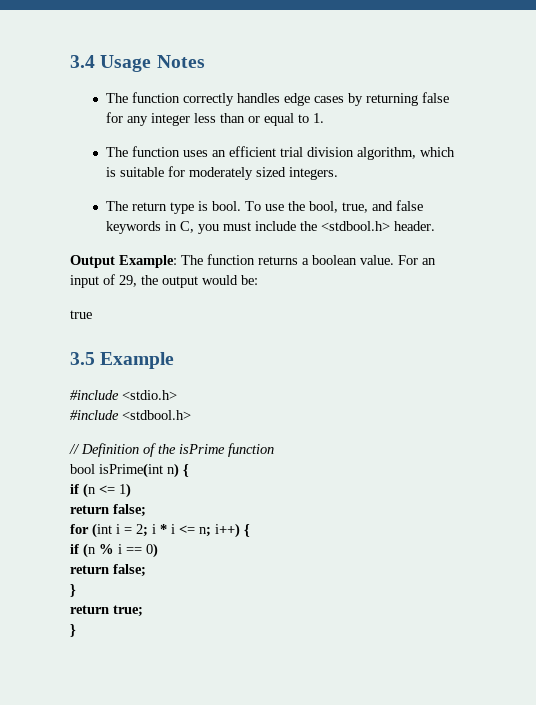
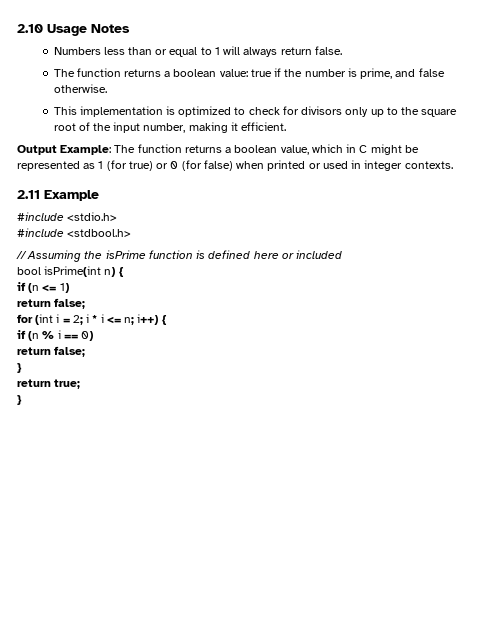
- 3.4 Usage Notes
+ 2.10 Usage Notes
- The function correctly handles edge cases by returning false for any integer less than or equal to 1.
- The function uses an efficient trial division algorithm, which is suitable for moderately sized integers.
- The return type is bool. To use the bool, true, and false keywords in C, you must include the <stdbool.h> header.
+ Numbers less than or equal to 1 will always return false.
+ The function returns a boolean value: true if the number is prime, and false otherwise.
+ This implementation is optimized to check for divisors only up to the square root of the input number, making it efficient.
- Output Example: The function returns a boolean value. For an input of 29, the output would be:
- true
- 3.5 Example
+ Output Example: The function returns a boolean value, which in C might be represented as 1 (for true) or 0 (for false) when printed or used in integer contexts.
+ 2.11 Example
- // Definition of the isPrime function
+ // Assuming the isPrime function is defined here or included

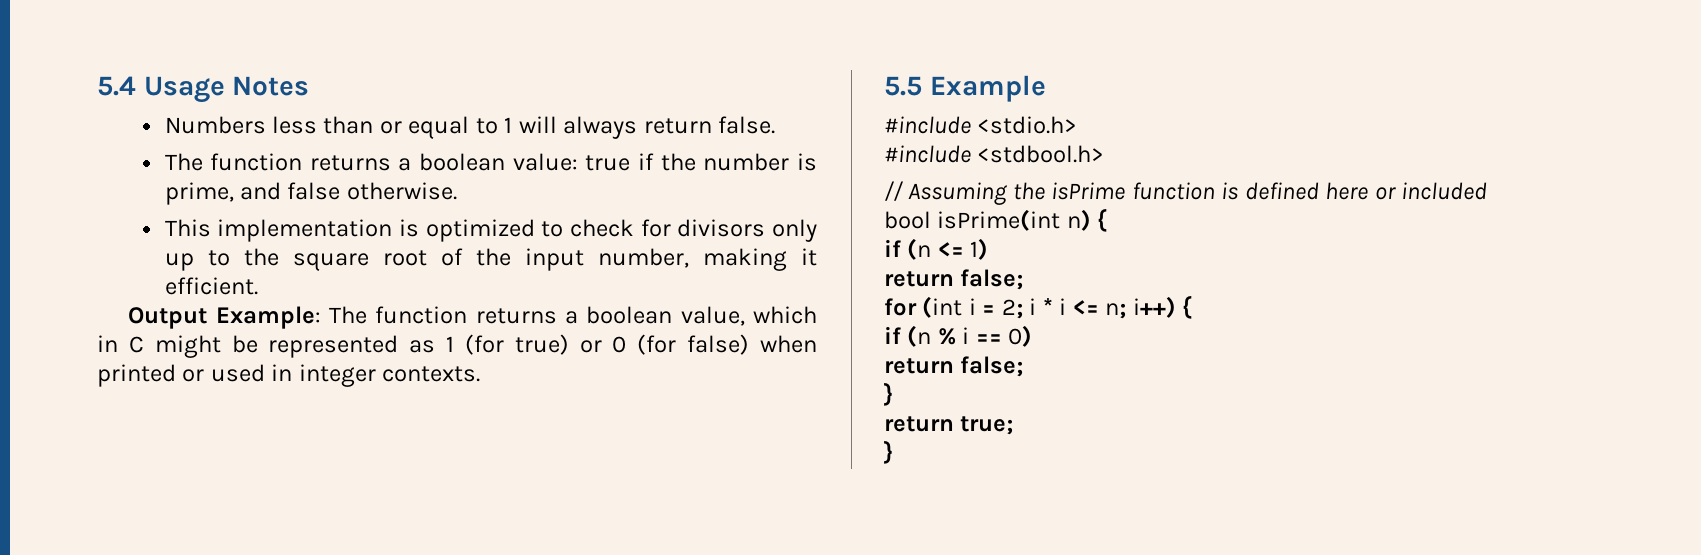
- 2.10 Usage Notes
+ 5.4 Usage Notes
- 2.11 Example
+ 5.5 Example

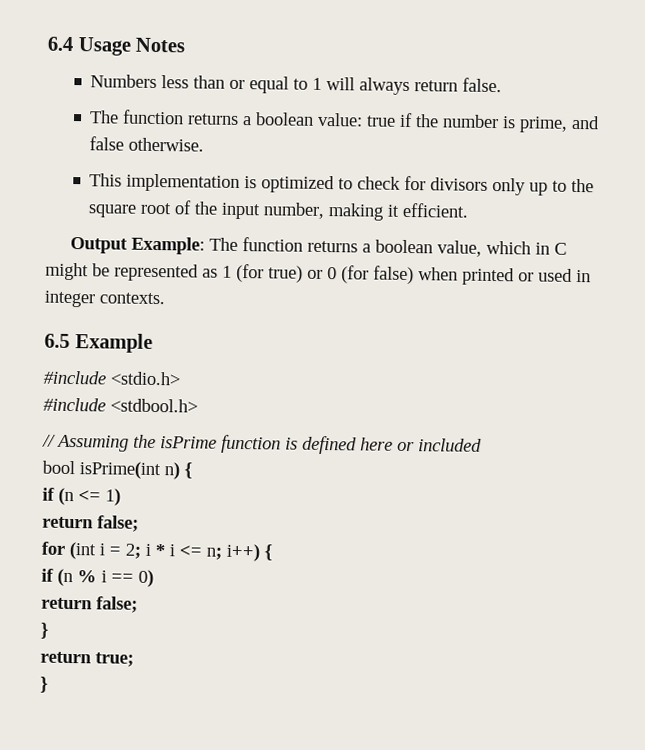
- 5.4 Usage Notes
+ 6.4 Usage Notes
- 5.5 Example
+ 6.5 Example

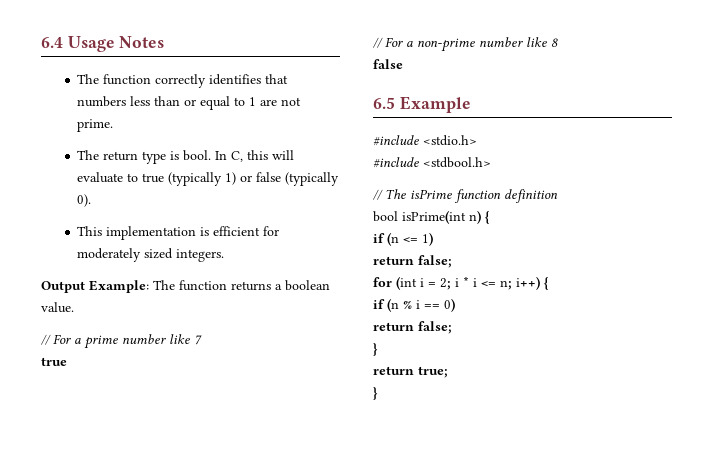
- Numbers less than or equal to 1 will always return false.
- The function returns a boolean value: true if the number is prime, and false otherwise.
- This implementation is optimized to check for divisors only up to the square root of the input number, making it efficient.
+ The function correctly identifies that numbers less than or equal to 1 are not prime.
+ The return type is bool. In C, this will evaluate to true (typically 1) or false (typically 0).
+ This implementation is efficient for moderately sized integers.
- Output Example: The function returns a boolean value, which in C might be represented as 1 (for true) or 0 (for false) when printed or used in integer contexts.
+ Output Example: The function returns a boolean value.
+ // For a prime number like 7
+ true
+ // For a non-prime number like 8
+ false
- // Assuming the isPrime function is defined here or included
+ // The isPrime function definition

